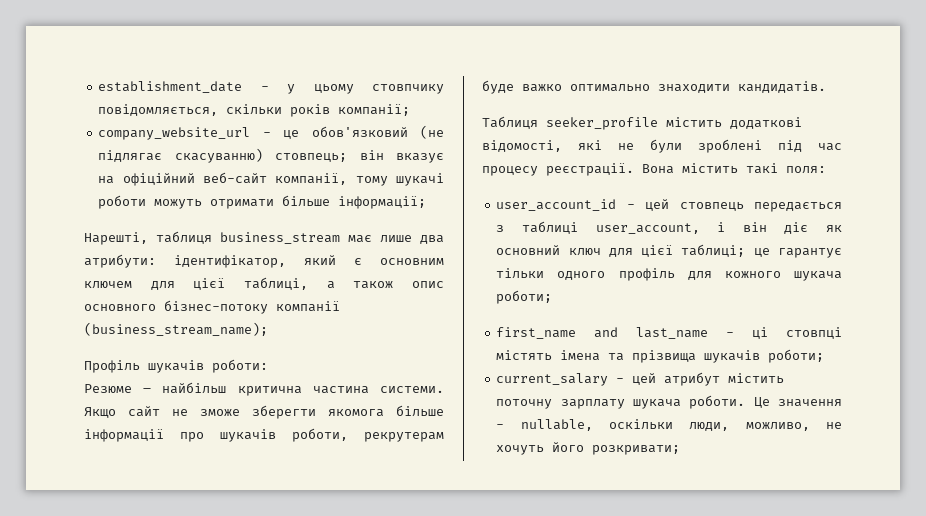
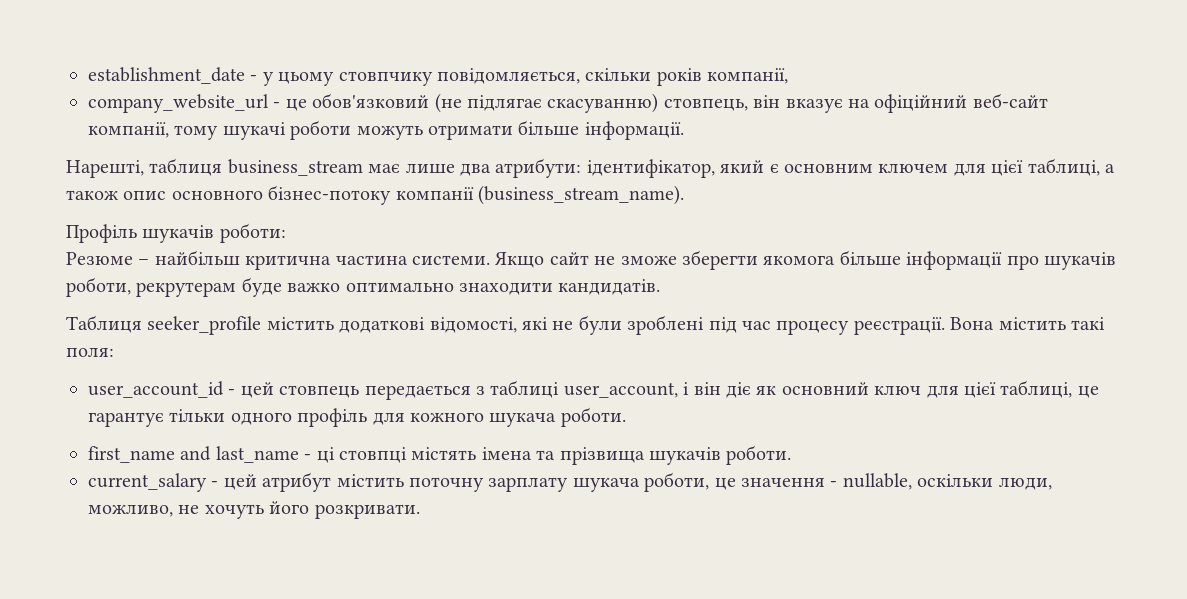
- establishment_date - у цьому стовпчику повідомляється, скільки років компанії;
+ establishment_date - у цьому стовпчику повідомляється, скільки років компанії,
- company_website_url - це обов'язковий (не підлягає скасуванню) стовпець; він вказує на офіційний веб-сайт компанії, тому шукачі роботи можуть отримати більше інформації;
+ company_website_url - це обов'язковий (не підлягає скасуванню) стовпець, він вказує на офіційний веб-сайт компанії, тому шукачі роботи можуть отримати більше інформації.
- Нарешті, таблиця business_stream має лише два атрибути: ідентифікатор, який є основним ключем для цієї таблиці, а також опис основного бізнес-потоку компанії (business_stream_name);
+ Нарешті, таблиця business_stream має лише два атрибути: ідентифікатор, який є основним ключем для цієї таблиці, а також опис основного бізнес-потоку компанії (business_stream_name).
- user_account_id - цей стовпець передається з таблиці user_account, і він діє як основний ключ для цієї таблиці; це гарантує тільки одного профіль для кожного шукача роботи;
+ user_account_id - цей стовпець передається з таблиці user_account, і він діє як основний ключ для цієї таблиці, це гарантує тільки одного профіль для кожного шукача роботи.
- first_name and last_name - ці стовпці містять імена та прізвища шукачів роботи;
+ first_name and last_name - ці стовпці містять імена та прізвища шукачів роботи.
- current_salary - цей атрибут містить поточну зарплату шукача роботи. Це значення - nullable, оскільки люди, можливо, не хочуть його розкривати;
+ current_salary - цей атрибут містить поточну зарплату шукача роботи, це значення - nullable, оскільки люди, можливо, не хочуть його розкривати.

